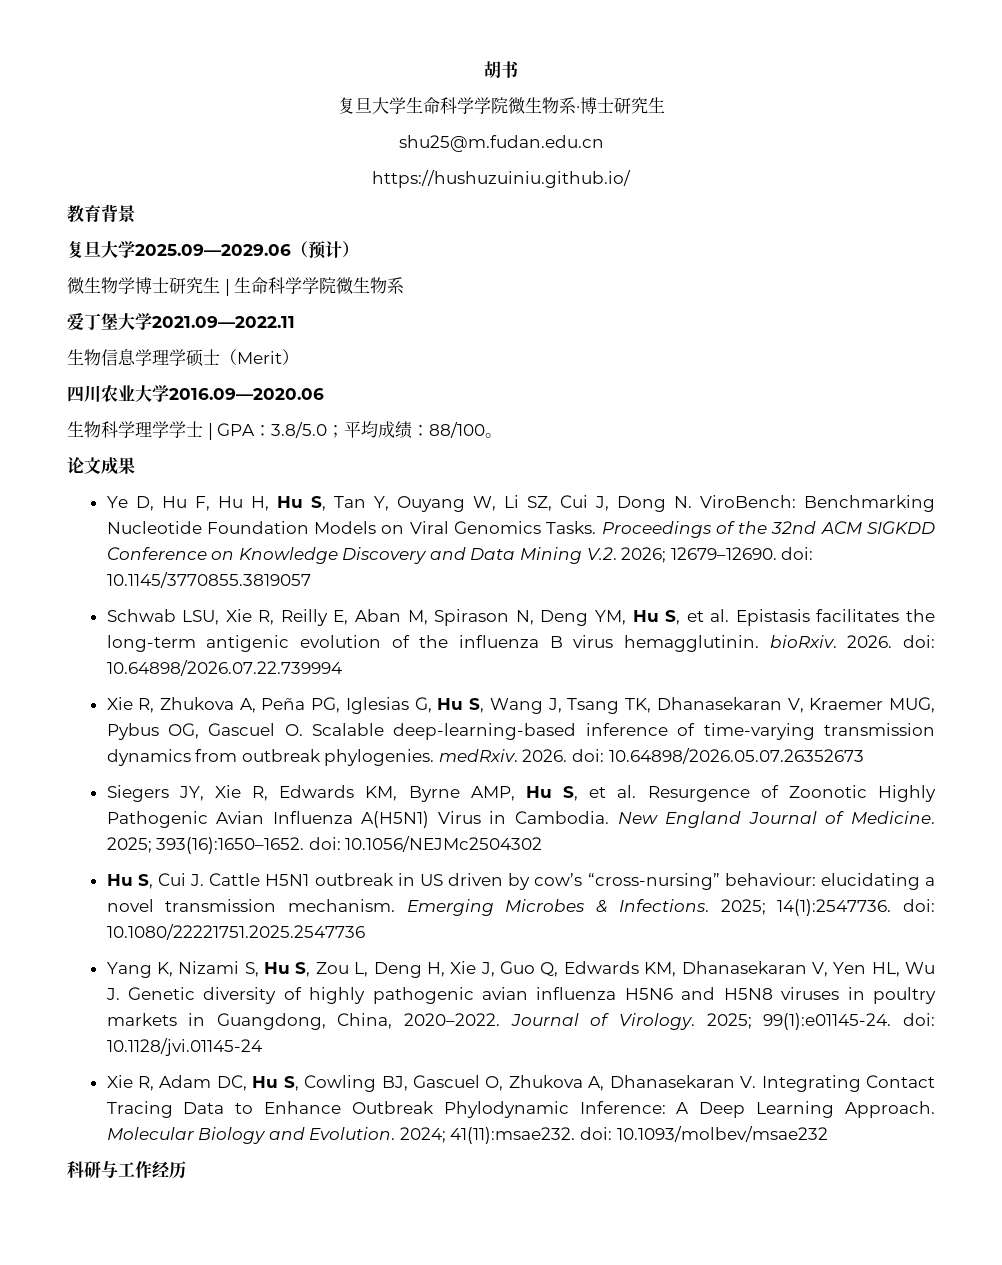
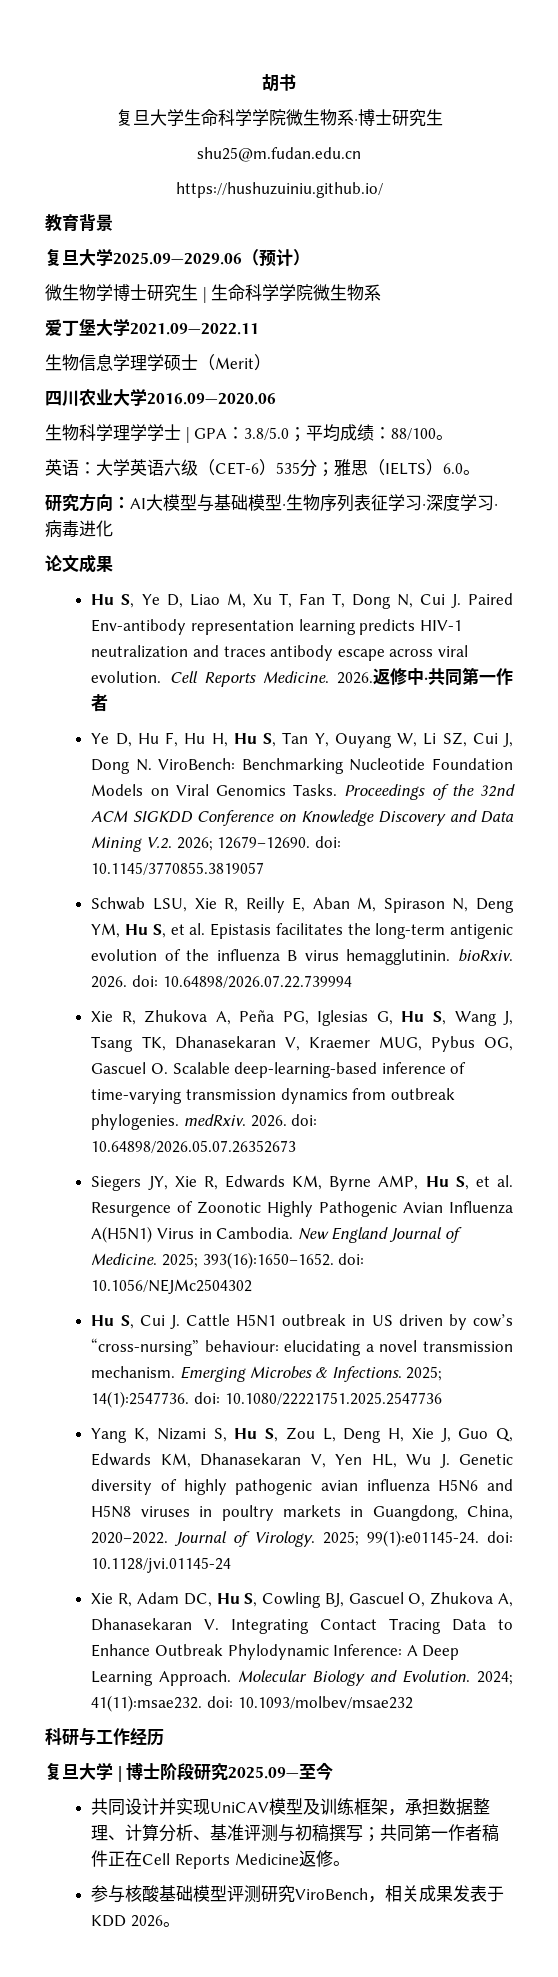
+ 英语：大学英语六级（CET-6）535分；雅思（IELTS）6.0。
+ 研究方向：AI大模型与基础模型·生物序列表征学习·深度学习·病毒进化
  论文成果
+ Hu S, Ye D, Liao M, Xu T, Fan T, Dong N, Cui J. Paired Env-antibody representation learning predicts HIV-1 neutralization and traces antibody escape across viral evolution. Cell Reports Medicine. 2026.返修中·共同第一作者
+ 复旦大学 | 博士阶段研究2025.09—至今
+ 共同设计并实现UniCAV模型及训练框架，承担数据整理、计算分析、基准评测与初稿撰写；共同第一作者稿件正在Cell Reports Medicine返修。
+ 参与核酸基础模型评测研究ViroBench，相关成果发表于KDD 2026。

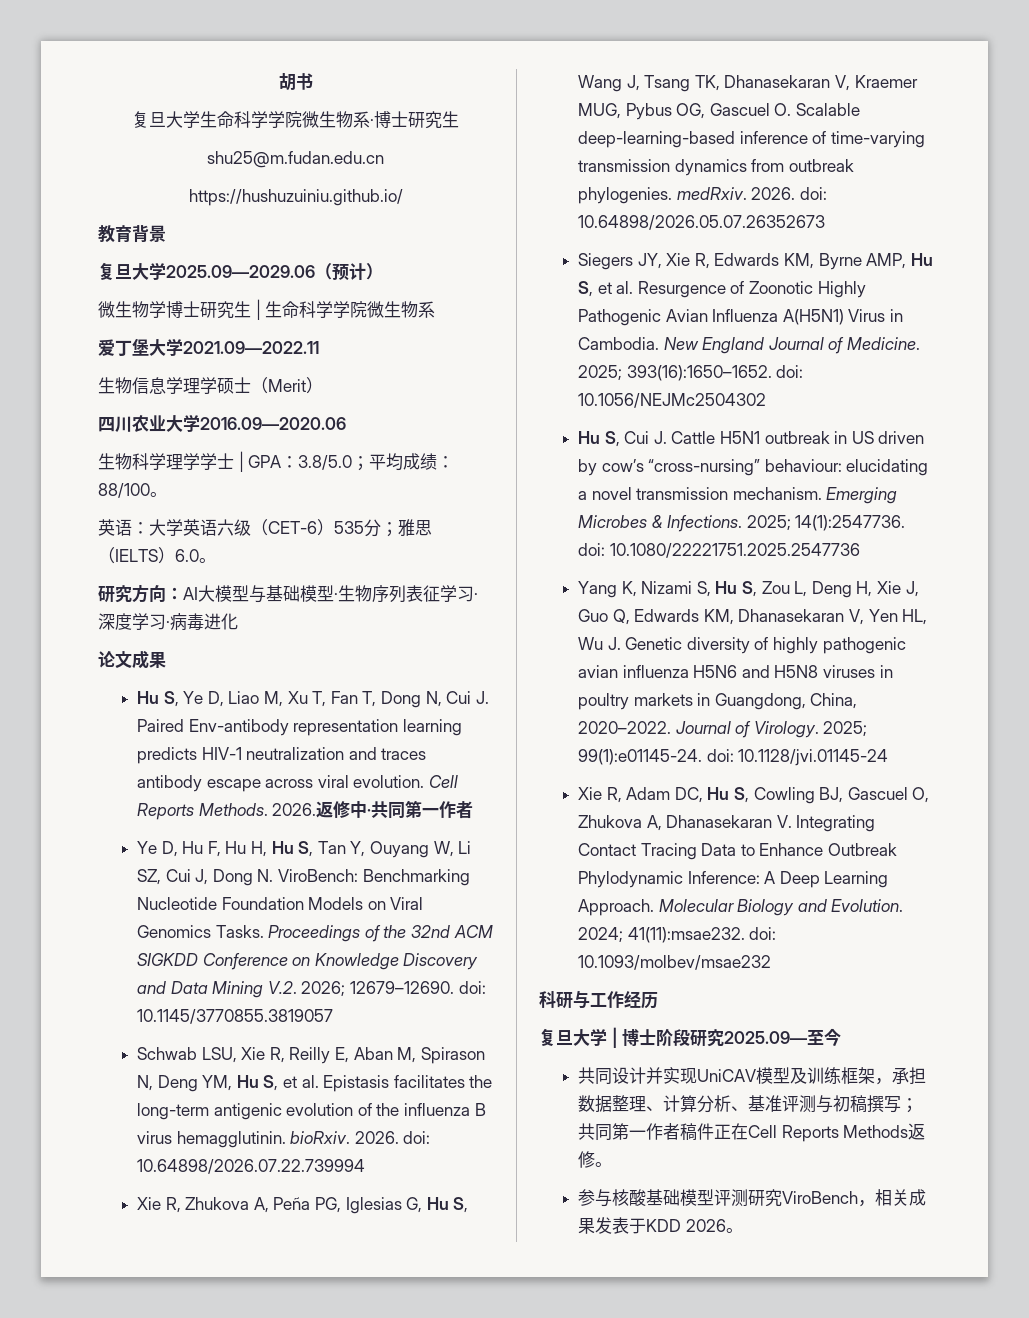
- Cell Reports Medicine.
+ Cell Reports Methods.
- 共同设计并实现UniCAV模型及训练框架，承担数据整理、计算分析、基准评测与初稿撰写；共同第一作者稿件正在Cell Reports Medicine返修。
+ 共同设计并实现UniCAV模型及训练框架，承担数据整理、计算分析、基准评测与初稿撰写；共同第一作者稿件正在Cell Reports Methods返修。

